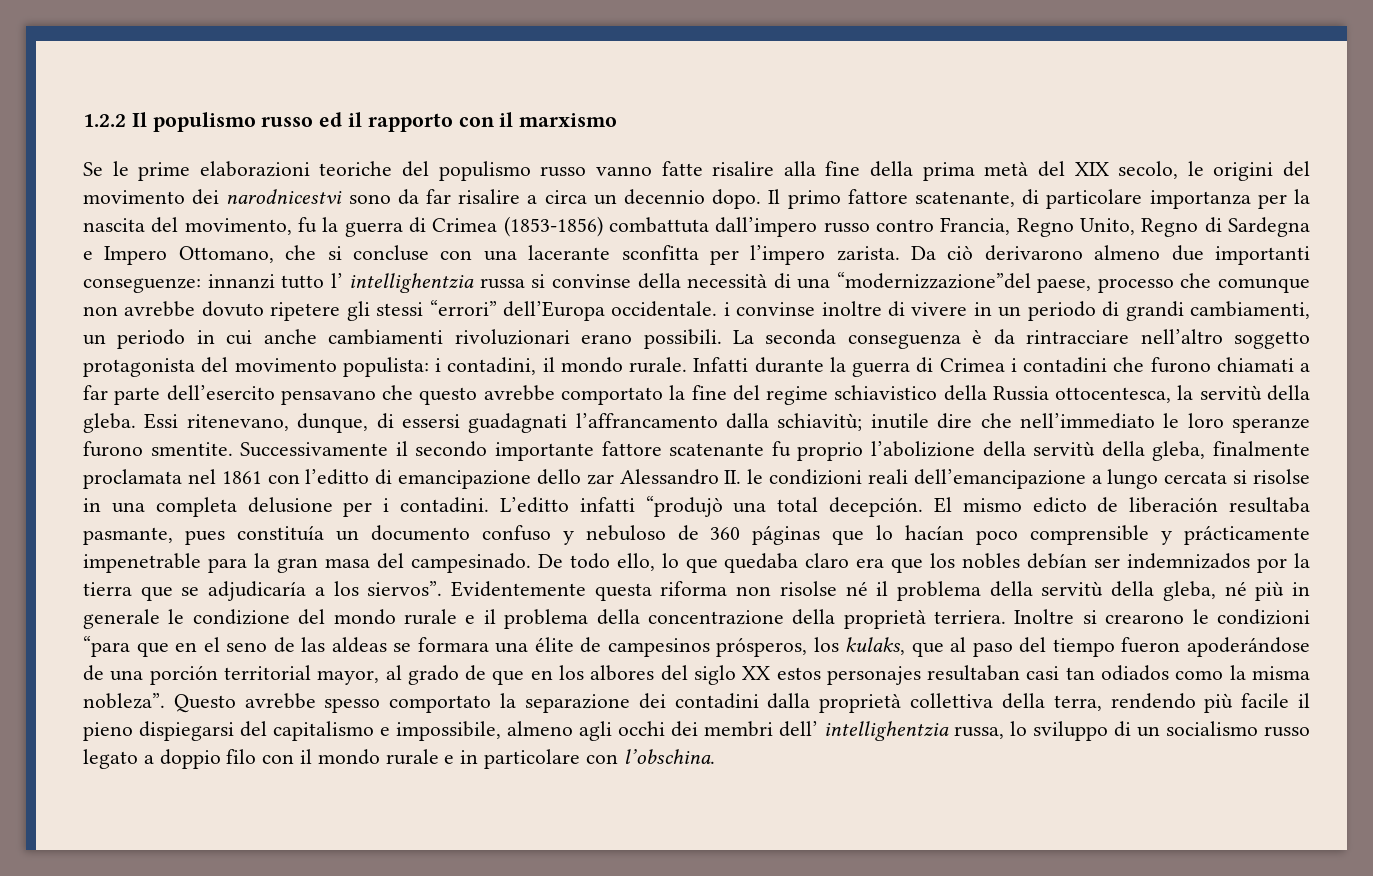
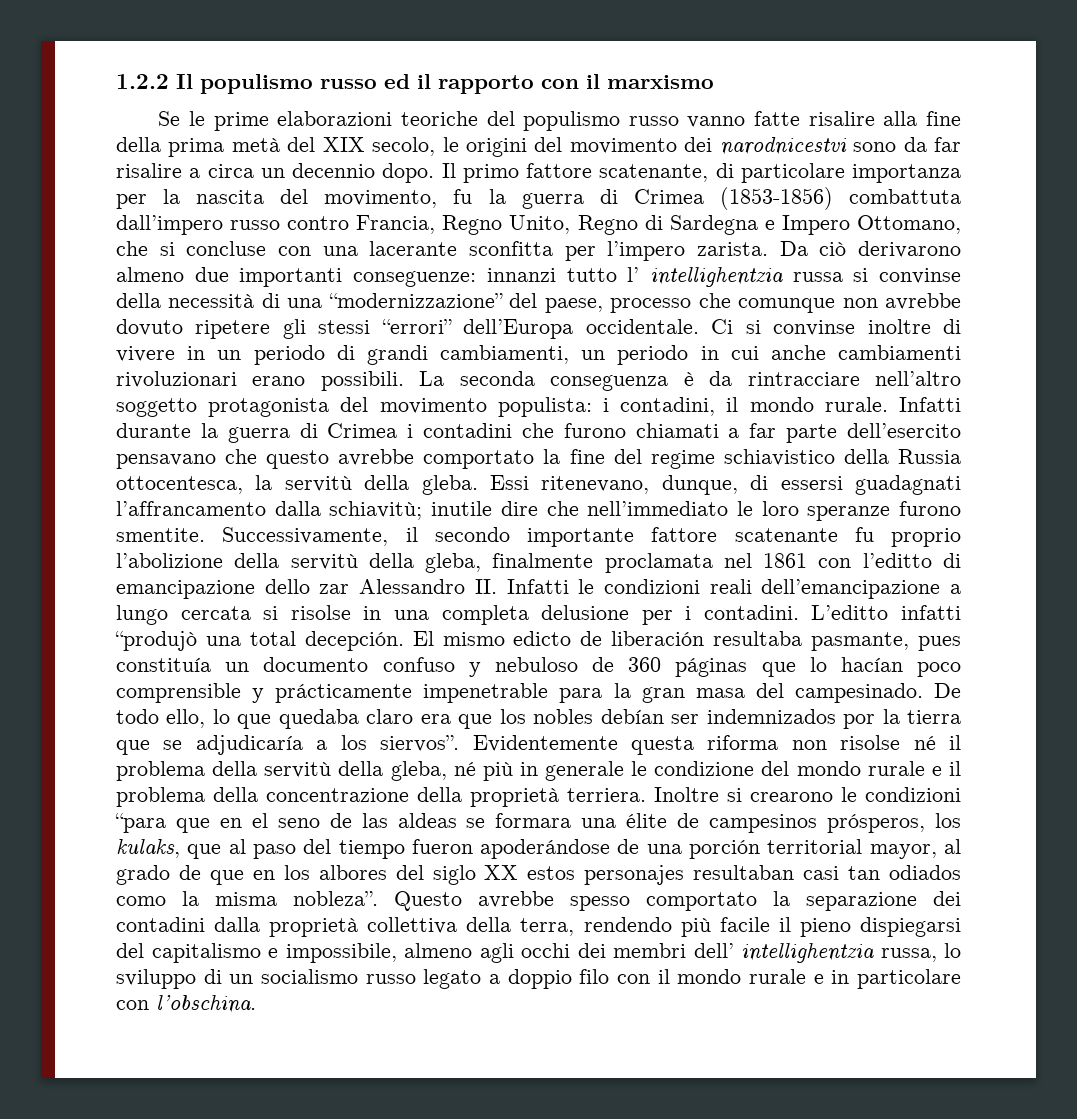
- Da ciò derivarono almeno due importanti conseguenze: innanzi tutto l’ intellighentzia russa si convinse della necessità di una “modernizzazione”del paese, processo che comunque non avrebbe dovuto ripetere gli stessi “errori” dell’Europa occidentale. i convinse inoltre di vivere in un periodo di grandi cambiamenti, un periodo in cui anche cambiamenti rivoluzionari erano possibili.
+ Da ciò derivarono almeno due importanti conseguenze: innanzi tutto l’ intellighentzia russa si convinse della necessità di una “modernizzazione” del paese, processo che comunque non avrebbe dovuto ripetere gli stessi “errori” dell’Europa occidentale. Ci si convinse inoltre di vivere in un periodo di grandi cambiamenti, un periodo in cui anche cambiamenti rivoluzionari erano possibili.
- Successivamente il secondo importante fattore scatenante fu proprio l’abolizione della servitù della gleba, finalmente proclamata nel 1861 con l’editto di emancipazione dello zar Alessandro II. le condizioni reali dell’emancipazione a lungo cercata si risolse in una completa delusione per i contadini.
+ Successivamente, il secondo importante fattore scatenante fu proprio l’abolizione della servitù della gleba, finalmente proclamata nel 1861 con l’editto di emancipazione dello zar Alessandro II. Infatti le condizioni reali dell’emancipazione a lungo cercata si risolse in una completa delusione per i contadini.

